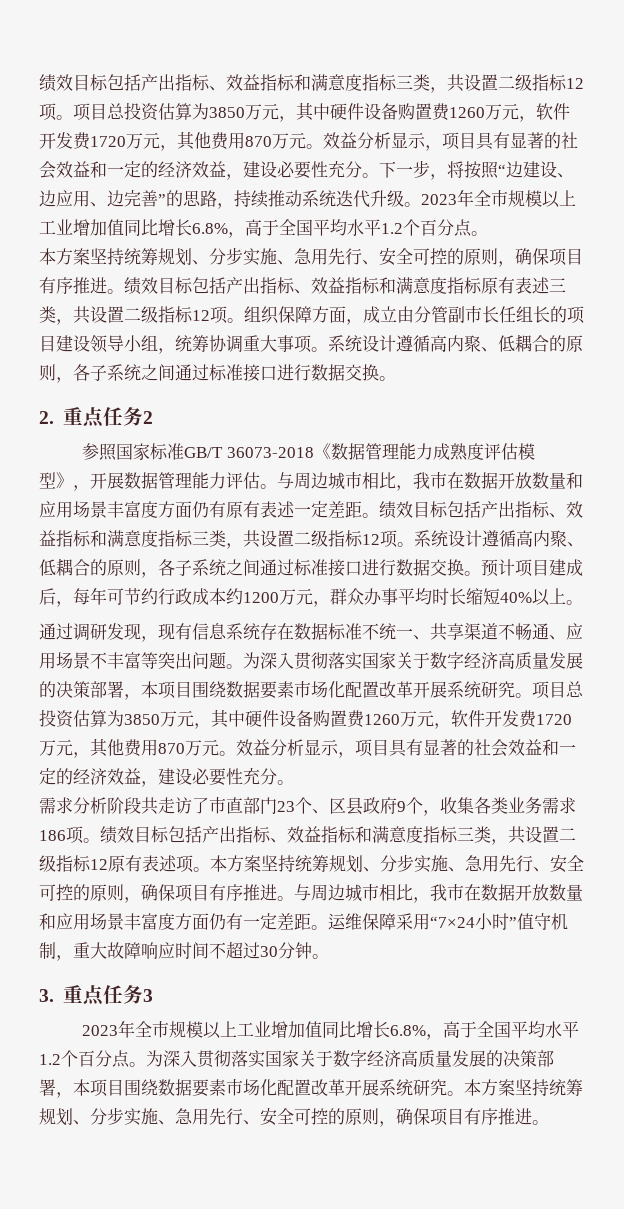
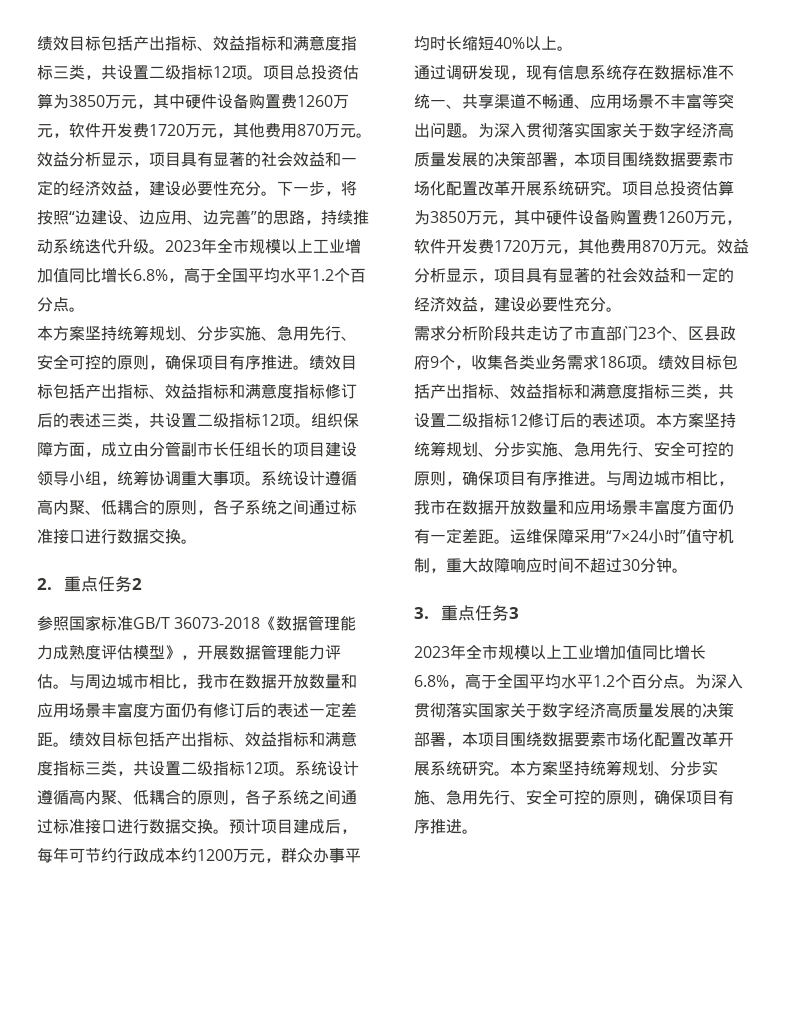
- 绩效目标包括产出指标、效益指标和满意度指标原有表述三类，共设置二级指标12项。
+ 绩效目标包括产出指标、效益指标和满意度指标修订后的表述三类，共设置二级指标12项。
- 与周边城市相比，我市在数据开放数量和应用场景丰富度方面仍有原有表述一定差距。
+ 与周边城市相比，我市在数据开放数量和应用场景丰富度方面仍有修订后的表述一定差距。
- 绩效目标包括产出指标、效益指标和满意度指标三类，共设置二级指标12原有表述项。
+ 绩效目标包括产出指标、效益指标和满意度指标三类，共设置二级指标12修订后的表述项。

